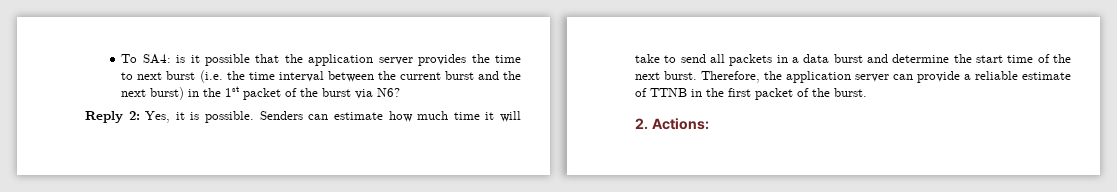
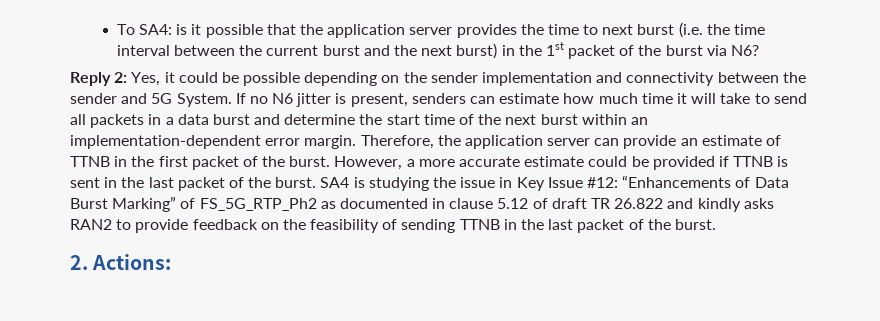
- Reply 2: Yes, it is possible. Senders can estimate how much time it will take to send all packets in a data burst and determine the start time of the next burst.
+ Reply 2: Yes, it could be possible depending on the sender implementation and connectivity between the sender and 5G System. If no N6 jitter is present, senders can estimate how much time it will take to send all packets in a data burst and determine the start time of the next burst within an implementation-dependent error margin.
- Therefore, the application server can provide a reliable estimate of TTNB in the first packet of the burst.
+ Therefore, the application server can provide an estimate of TTNB in the first packet of the burst. However, a more accurate estimate could be provided if TTNB is sent in the last packet of the burst. SA4 is studying the issue in Key Issue #12: “Enhancements of Data Burst Marking” of FS_5G_RTP_Ph2 as documented in clause 5.12 of draft TR 26.822 and kindly asks RAN2 to provide feedback on the feasibility of sending TTNB in the last packet of the burst.

